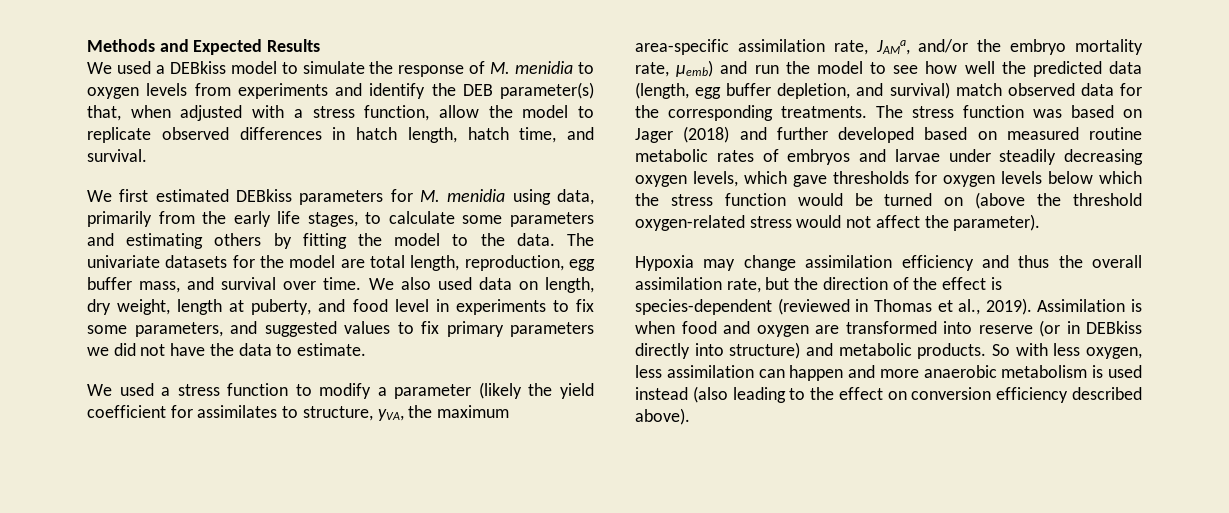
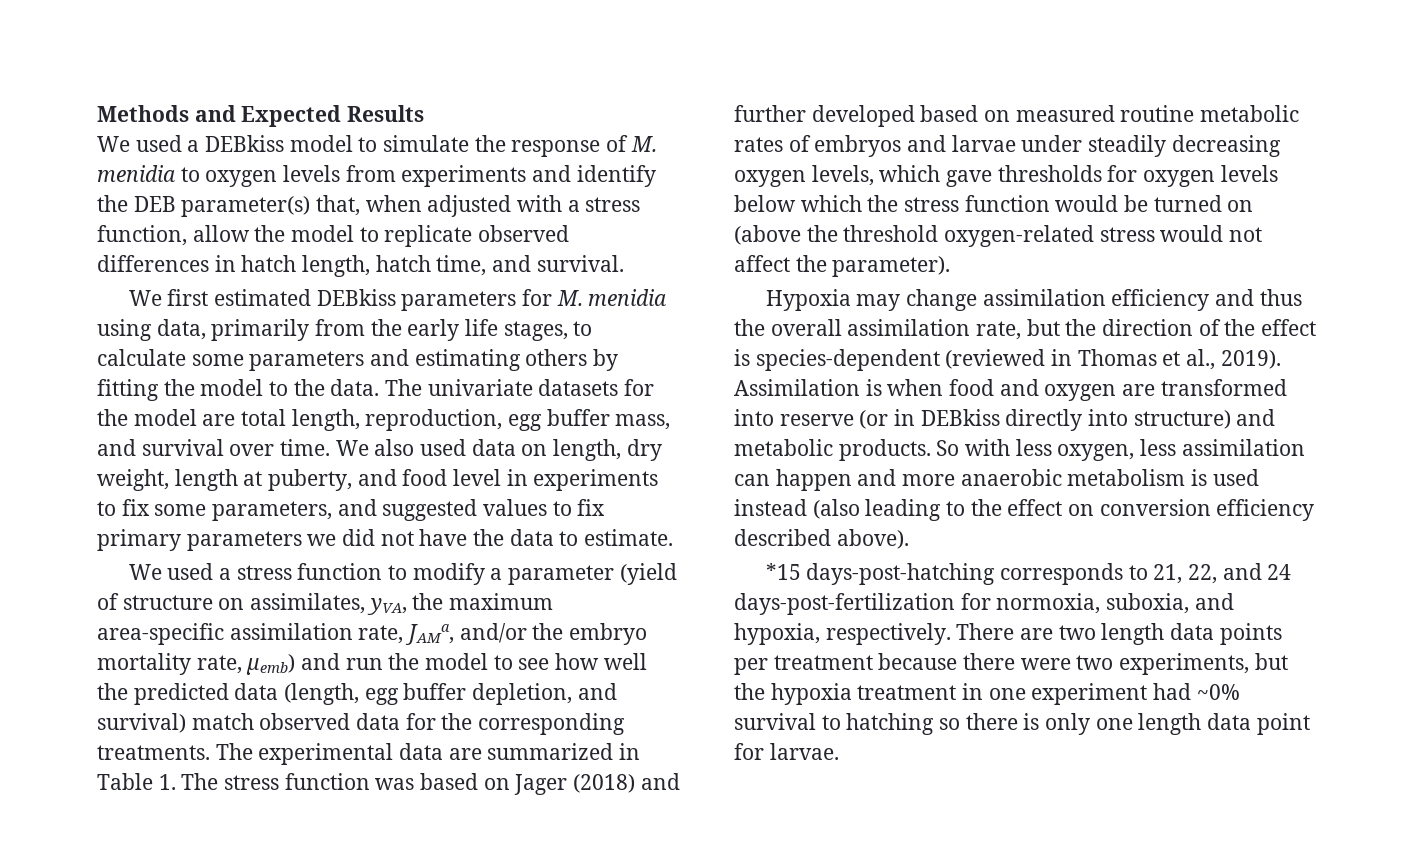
- We used a stress function to modify a parameter (likely the yield coefficient for assimilates to structure, yVA, the maximum area-specific assimilation rate, JAMa, and/or the embryo mortality rate, μemb) and run the model to see how well the predicted data (length, egg buffer depletion, and survival) match observed data for the corresponding treatments.
+ We used a stress function to modify a parameter (yield of structure on assimilates, yVA, the maximum area-specific assimilation rate, JAMa, and/or the embryo mortality rate, μemb) and run the model to see how well the predicted data (length, egg buffer depletion, and survival) match observed data for the corresponding treatments.
- The stress function was based on Jager (2018) and further developed based on measured routine metabolic rates of embryos and larvae under steadily decreasing oxygen levels, which gave thresholds for oxygen levels below which the stress function would be turned on (above the threshold oxygen-related stress would not affect the parameter).
+ The experimental data are summarized in Table 1. The stress function was based on Jager (2018) and further developed based on measured routine metabolic rates of embryos and larvae under steadily decreasing oxygen levels, which gave thresholds for oxygen levels below which the stress function would be turned on (above the threshold oxygen-related stress would not affect the parameter).
+ *15 days-post-hatching corresponds to 21, 22, and 24 days-post-fertilization for normoxia, suboxia, and hypoxia, respectively. There are two length data points per treatment because there were two experiments, but the hypoxia treatment in one experiment had ~0% survival to hatching so there is only one length data point for larvae.

